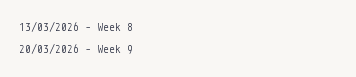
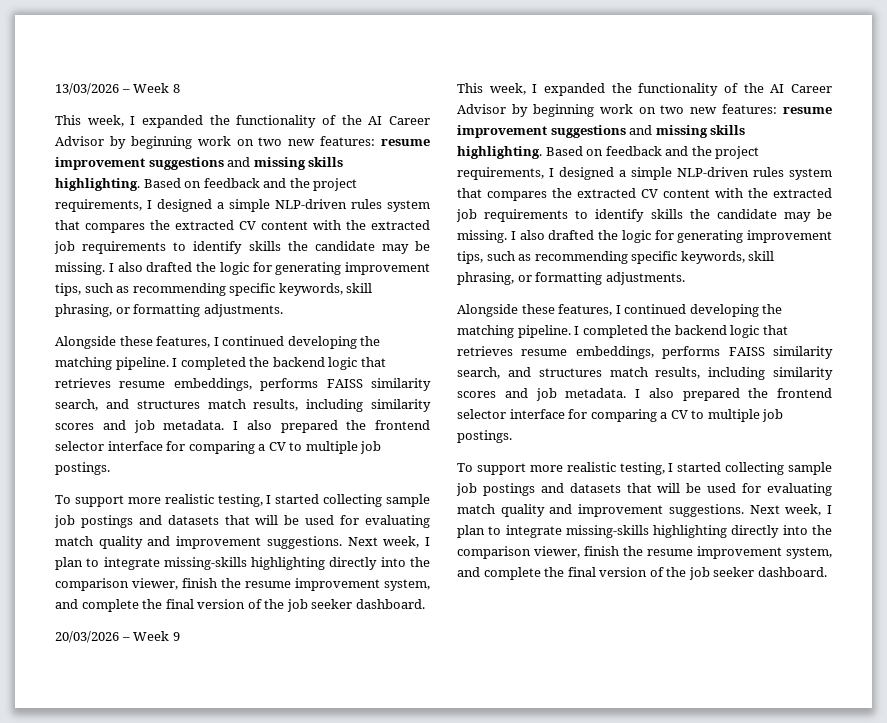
  13/03/2026 – Week 8
+ This week, I expanded the functionality of the AI Career Advisor by beginning work on two new features: resume improvement suggestions and missing skills highlighting. Based on feedback and the project requirements, I designed a simple NLP-driven rules system that compares the extracted CV content with the extracted job requirements to identify skills the candidate may be missing. I also drafted the logic for generating improvement tips, such as recommending specific keywords, skill phrasing, or formatting adjustments.
+ Alongside these features, I continued developing the matching pipeline. I completed the backend logic that retrieves resume embeddings, performs FAISS similarity search, and structures match results, including similarity scores and job metadata. I also prepared the frontend selector interface for comparing a CV to multiple job postings.
+ To support more realistic testing, I started collecting sample job postings and datasets that will be used for evaluating match quality and improvement suggestions. Next week, I plan to integrate missing-skills highlighting directly into the comparison viewer, finish the resume improvement system, and complete the final version of the job seeker dashboard.
  20/03/2026 – Week 9
+ This week, I expanded the functionality of the AI Career Advisor by beginning work on two new features: resume improvement suggestions and missing skills highlighting. Based on feedback and the project requirements, I designed a simple NLP-driven rules system that compares the extracted CV content with the extracted job requirements to identify skills the candidate may be missing. I also drafted the logic for generating improvement tips, such as recommending specific keywords, skill phrasing, or formatting adjustments.
+ Alongside these features, I continued developing the matching pipeline. I completed the backend logic that retrieves resume embeddings, performs FAISS similarity search, and structures match results, including similarity scores and job metadata. I also prepared the frontend selector interface for comparing a CV to multiple job postings.
+ To support more realistic testing, I started collecting sample job postings and datasets that will be used for evaluating match quality and improvement suggestions. Next week, I plan to integrate missing-skills highlighting directly into the comparison viewer, finish the resume improvement system, and complete the final version of the job seeker dashboard.

